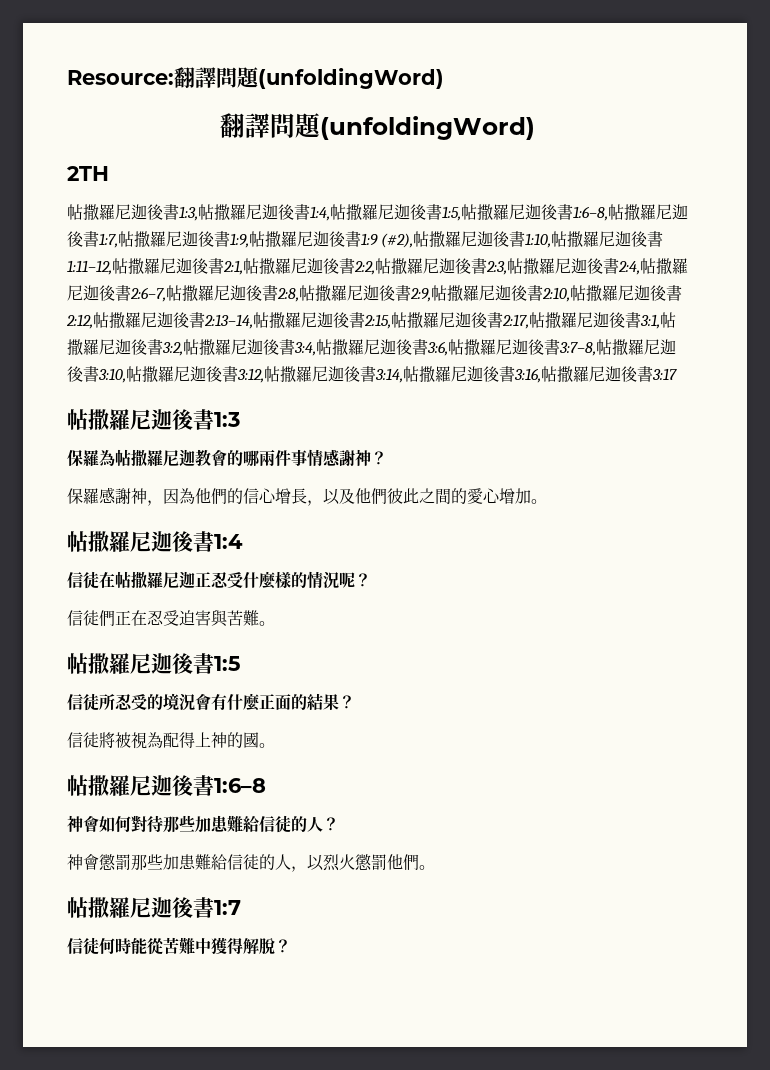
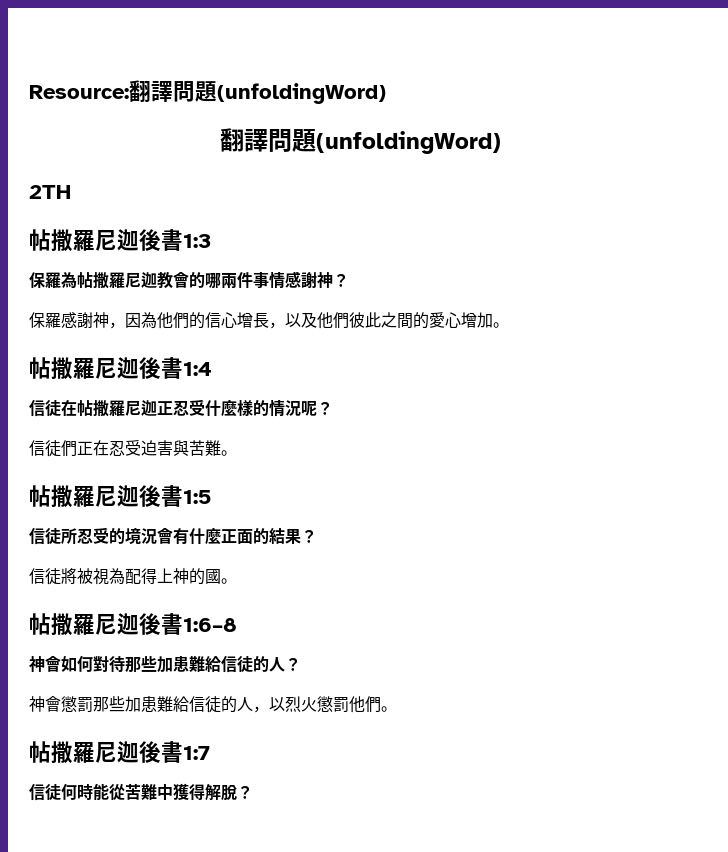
- 帖撒羅尼迦後書1:3,帖撒羅尼迦後書1:4,帖撒羅尼迦後書1:5,帖撒羅尼迦後書1:6–8,帖撒羅尼迦後書1:7,帖撒羅尼迦後書1:9,帖撒羅尼迦後書1:9 (#2),帖撒羅尼迦後書1:10,帖撒羅尼迦後書1:11–12,帖撒羅尼迦後書2:1,帖撒羅尼迦後書2:2,帖撒羅尼迦後書2:3,帖撒羅尼迦後書2:4,帖撒羅尼迦後書2:6–7,帖撒羅尼迦後書2:8,帖撒羅尼迦後書2:9,帖撒羅尼迦後書2:10,帖撒羅尼迦後書2:12,帖撒羅尼迦後書2:13–14,帖撒羅尼迦後書2:15,帖撒羅尼迦後書2:17,帖撒羅尼迦後書3:1,帖撒羅尼迦後書3:2,帖撒羅尼迦後書3:4,帖撒羅尼迦後書3:6,帖撒羅尼迦後書3:7–8,帖撒羅尼迦後書3:10,帖撒羅尼迦後書3:12,帖撒羅尼迦後書3:14,帖撒羅尼迦後書3:16,帖撒羅尼迦後書3:17

